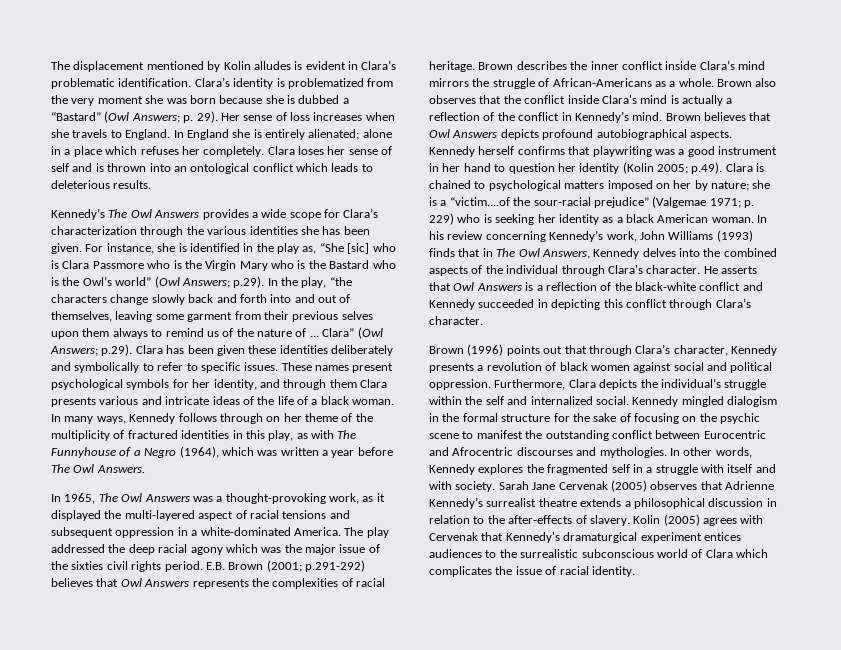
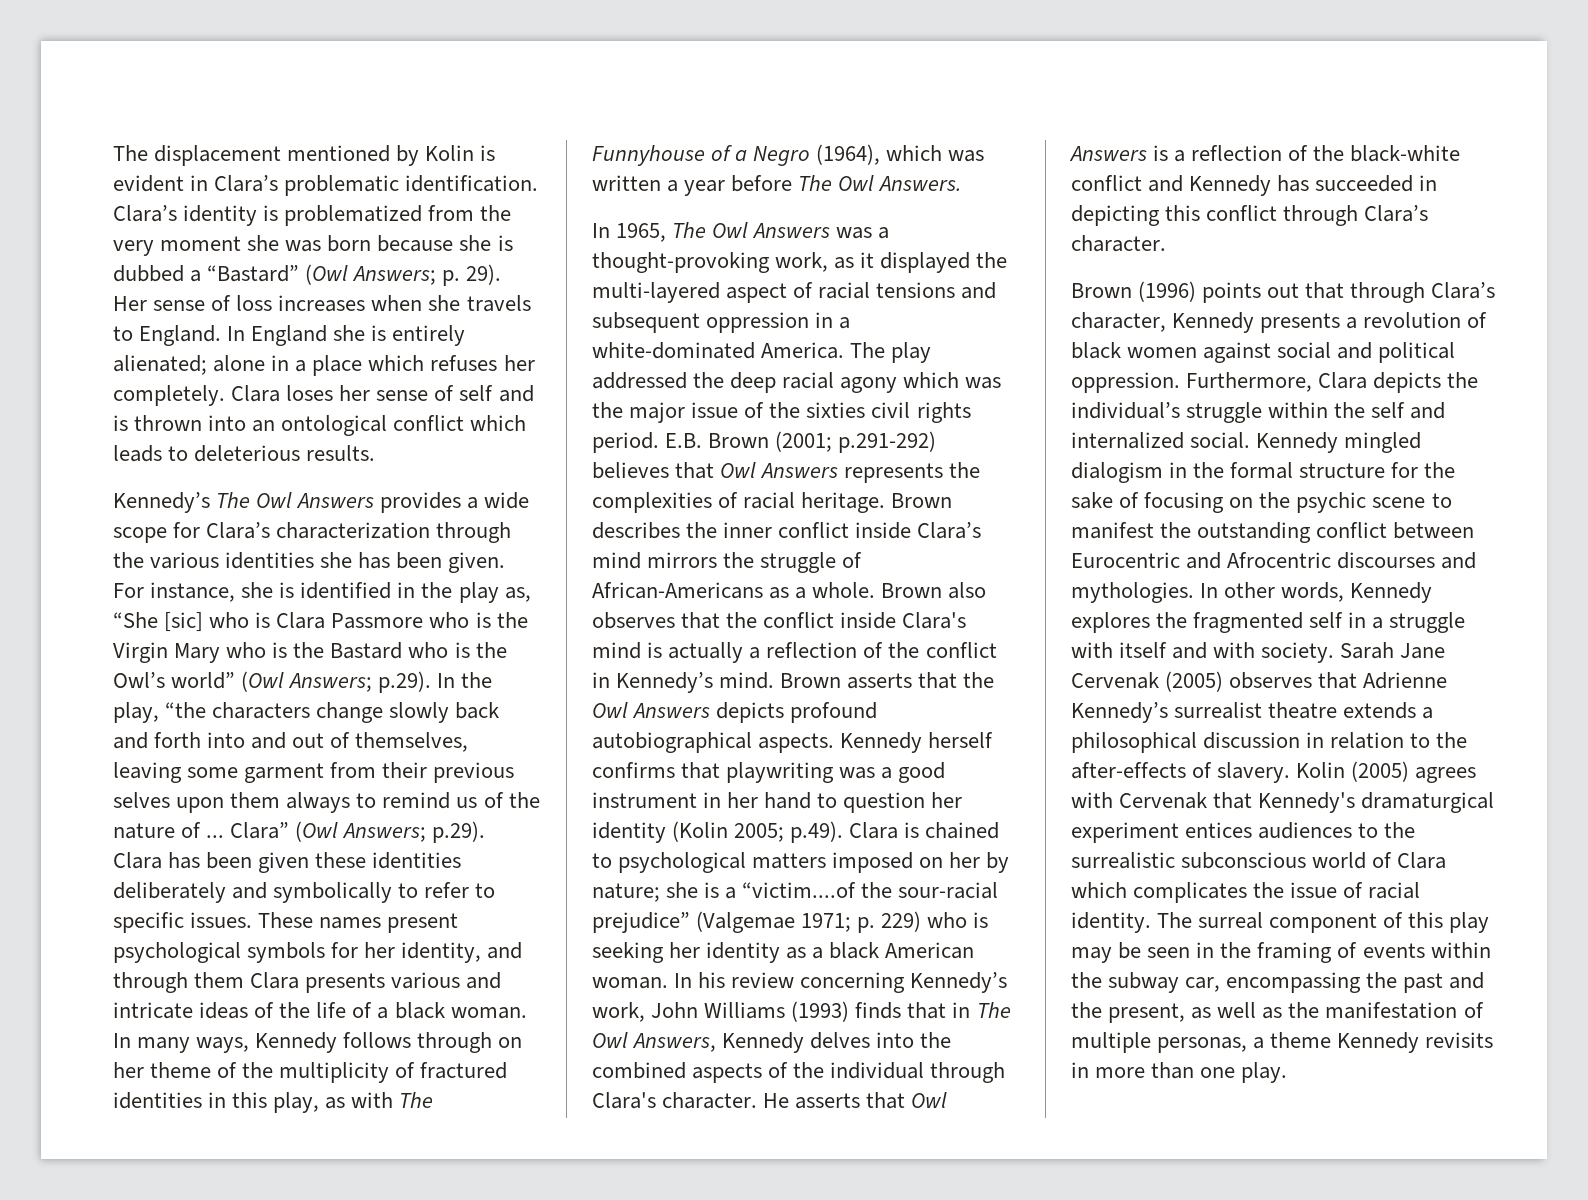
- The displacement mentioned by Kolin alludes is evident in Clara’s problematic identification.
+ The displacement mentioned by Kolin is evident in Clara’s problematic identification.
- Brown believes that Owl Answers depicts profound autobiographical aspects.
+ Brown asserts that the Owl Answers depicts profound autobiographical aspects.
- He asserts that Owl Answers is a reflection of the black-white conflict and Kennedy succeeded in depicting this conflict through Clara’s character.
+ He asserts that Owl Answers is a reflection of the black-white conflict and Kennedy has succeeded in depicting this conflict through Clara’s character.
+ The surreal component of this play may be seen in the framing of events within the subway car, encompassing the past and the present, as well as the manifestation of multiple personas, a theme Kennedy revisits in more than one play.

